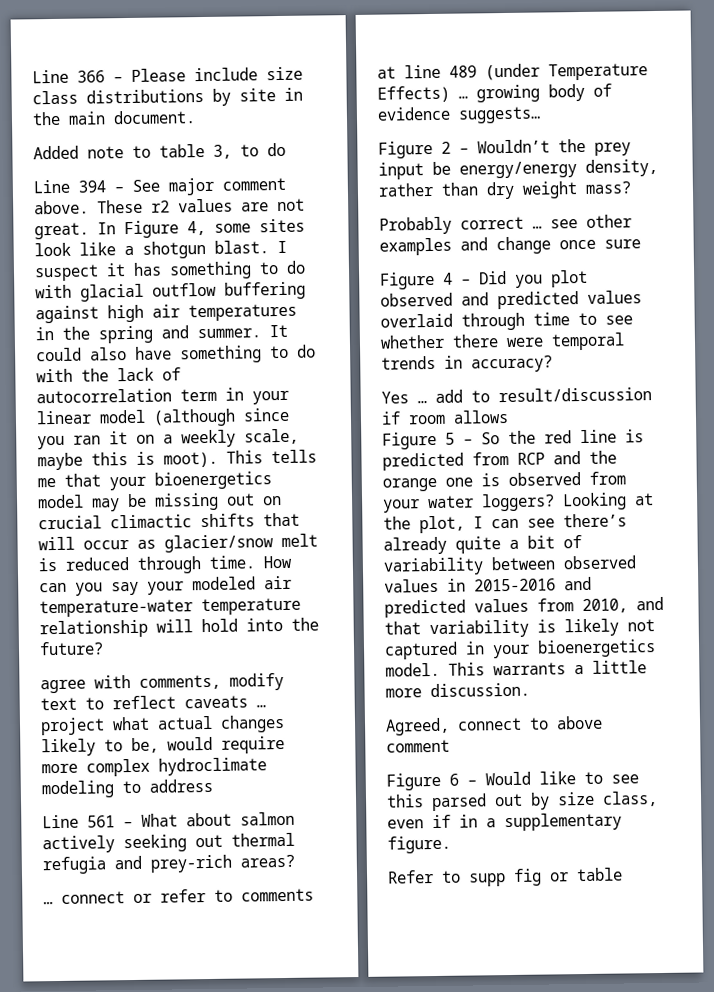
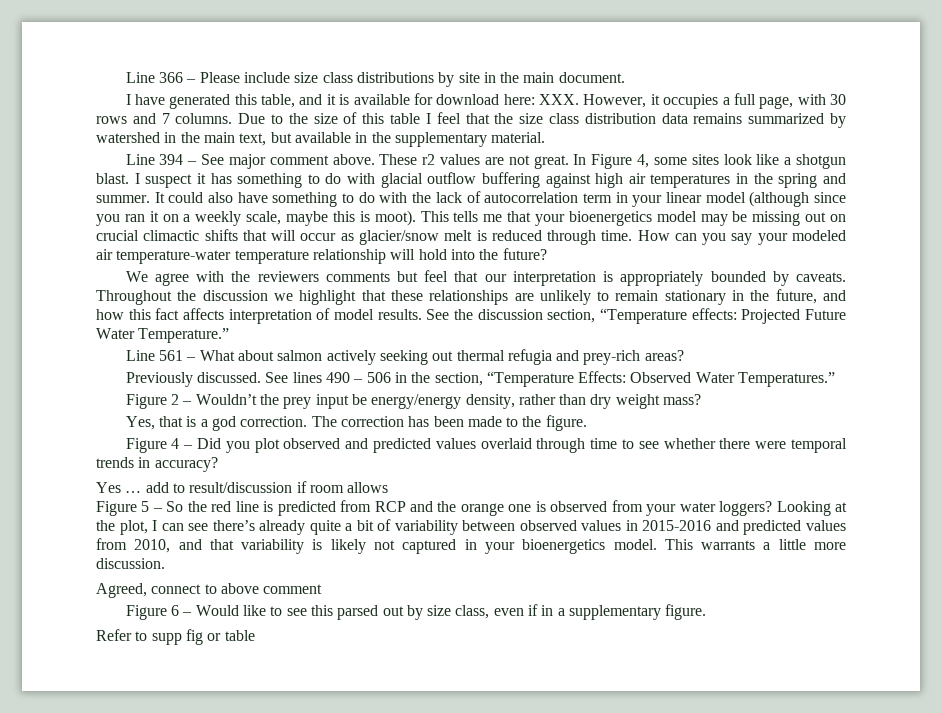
- Added note to table 3, to do
+ I have generated this table, and it is available for download here: XXX. However, it occupies a full page, with 30 rows and 7 columns. Due to the size of this table I feel that the size class distribution data remains summarized by watershed in the main text, but available in the supplementary material.
- agree with comments, modify text to reflect caveats … project what actual changes likely to be, would require more complex hydroclimate modeling to address
+ We agree with the reviewers comments but feel that our interpretation is appropriately bounded by caveats. Throughout the discussion we highlight that these relationships are unlikely to remain stationary in the future, and how this fact affects interpretation of model results. See the discussion section, “Temperature effects: Projected Future Water Temperature.”
- … connect or refer to comments at line 489 (under Temperature Effects) … growing body of evidence suggests…
+ Previously discussed. See lines 490 – 506 in the section, “Temperature Effects: Observed Water Temperatures.”
- Probably correct … see other examples and change once sure
+ Yes, that is a god correction. The correction has been made to the figure.

